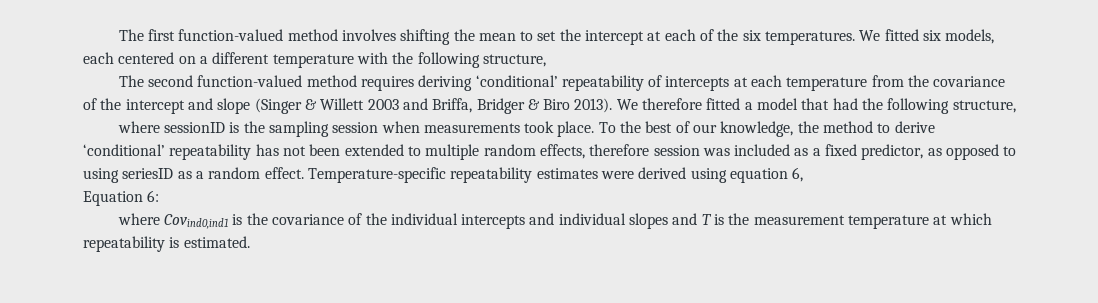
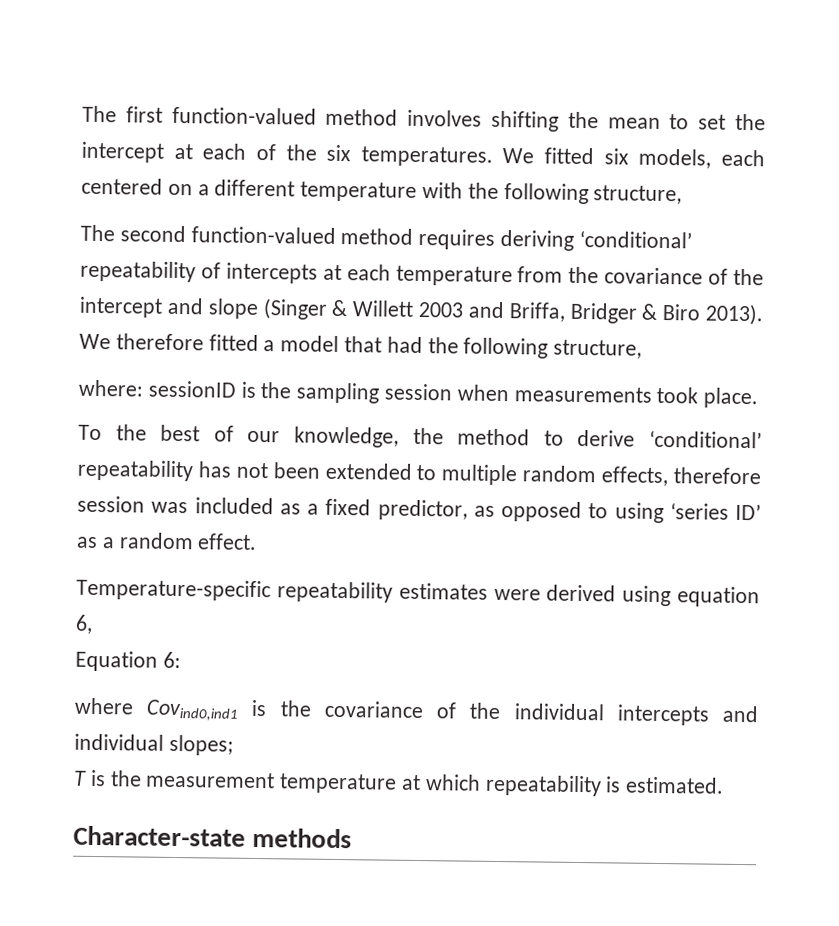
- where sessionID is the sampling session when measurements took place. To the best of our knowledge, the method to derive ‘conditional’ repeatability has not been extended to multiple random effects, therefore session was included as a fixed predictor, as opposed to using seriesID as a random effect. Temperature-specific repeatability estimates were derived using equation 6,
+ where: sessionID is the sampling session when measurements took place.
+ To the best of our knowledge, the method to derive ‘conditional’ repeatability has not been extended to multiple random effects, therefore session was included as a fixed predictor, as opposed to using ‘series ID’ as a random effect.
+ Temperature-specific repeatability estimates were derived using equation 6,
- where Covind0,ind1 is the covariance of the individual intercepts and individual slopes and T is the measurement temperature at which repeatability is estimated.
+ where Covind0,ind1 is the covariance of the individual intercepts and individual slopes;
+ T is the measurement temperature at which repeatability is estimated.
+ Character-state methods

